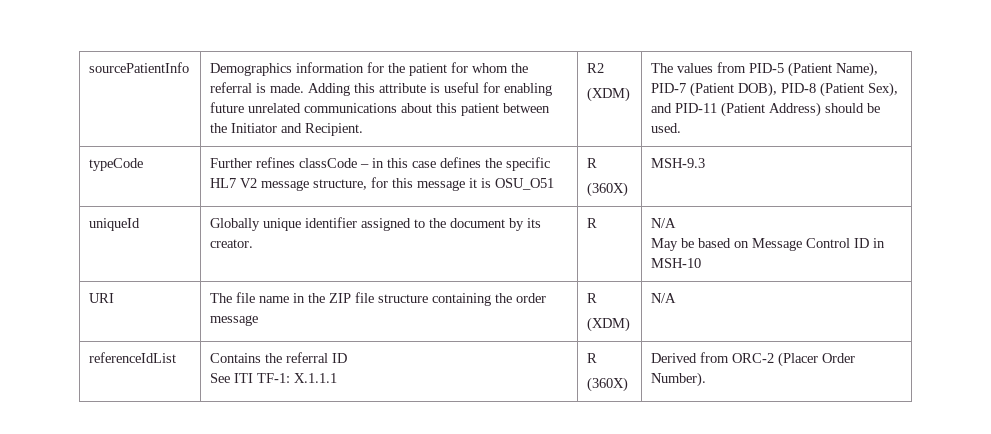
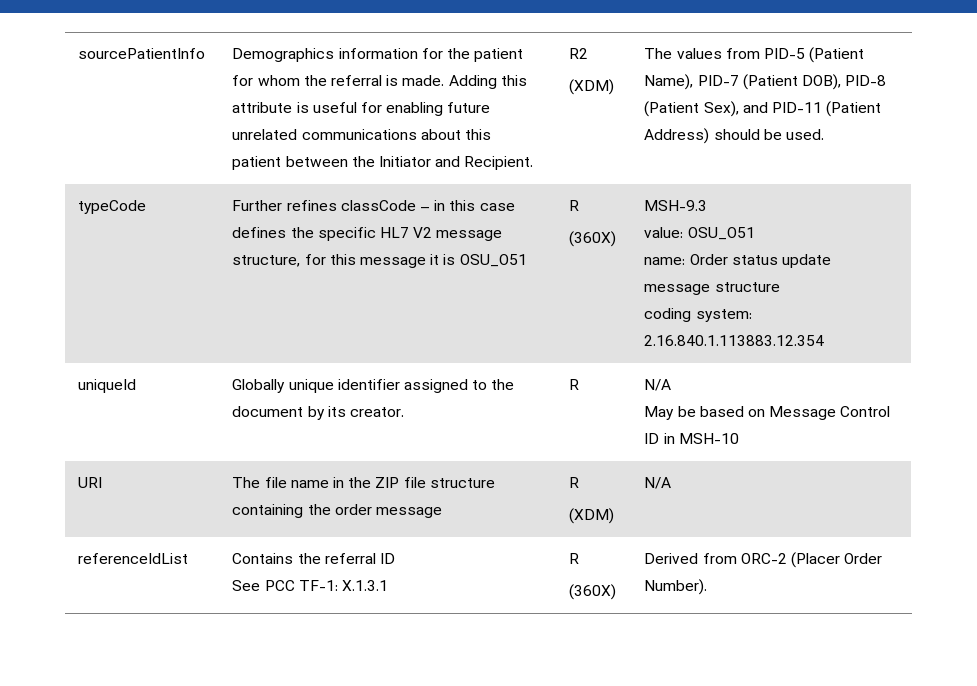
  typeCode | Further refines classCode – in this case defines the specific HL7 V2 message structure, for this message it is OSU_O51 | R
  (360X) | MSH-9.3
+ value: OSU_O51
+ name: Order status update message structure
+ coding system: 2.16.840.1.113883.12.354
  referenceIdList | Contains the referral ID
- See ITI TF-1: X.1.1.1 | R
+ See PCC TF-1: X.1.3.1 | R

